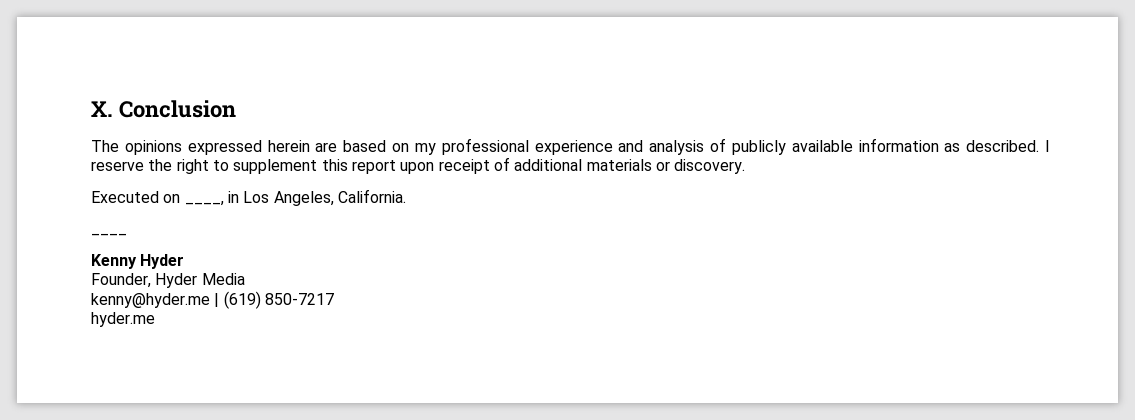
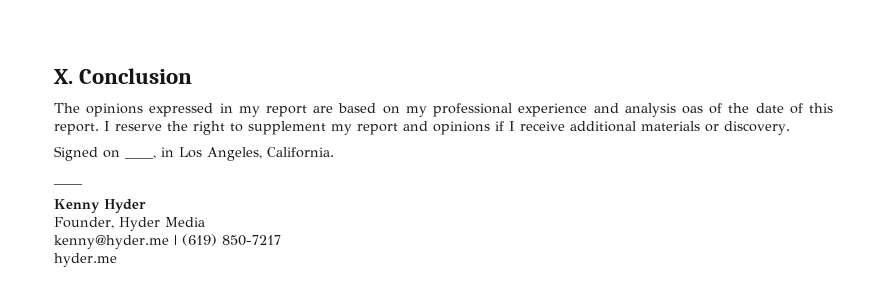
- The opinions expressed herein are based on my professional experience and analysis of publicly available information as described.
+ The opinions expressed in my report are based on my professional experience and analysis oas of the date of this report.
- I reserve the right to supplement this report upon receipt of additional materials or discovery.
+ I reserve the right to supplement my report and opinions if I receive additional materials or discovery.
- Executed on ____, in Los Angeles, California.
+ Signed on ____, in Los Angeles, California.

